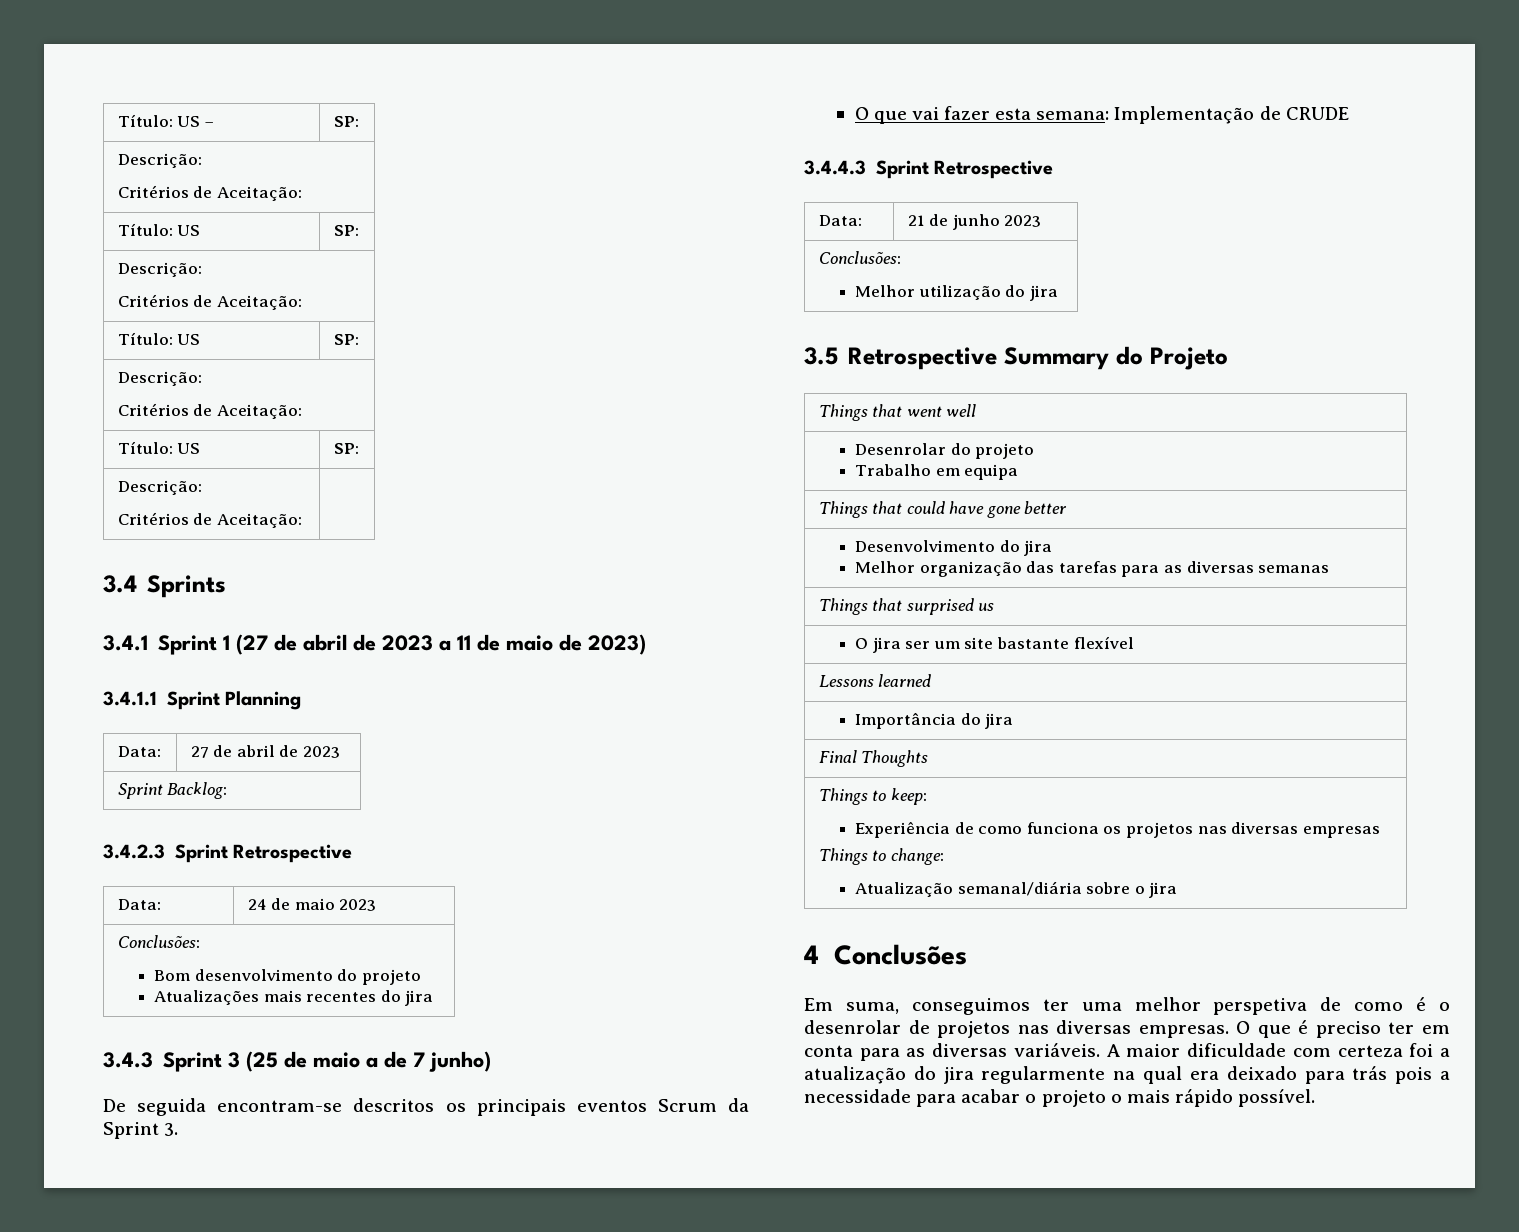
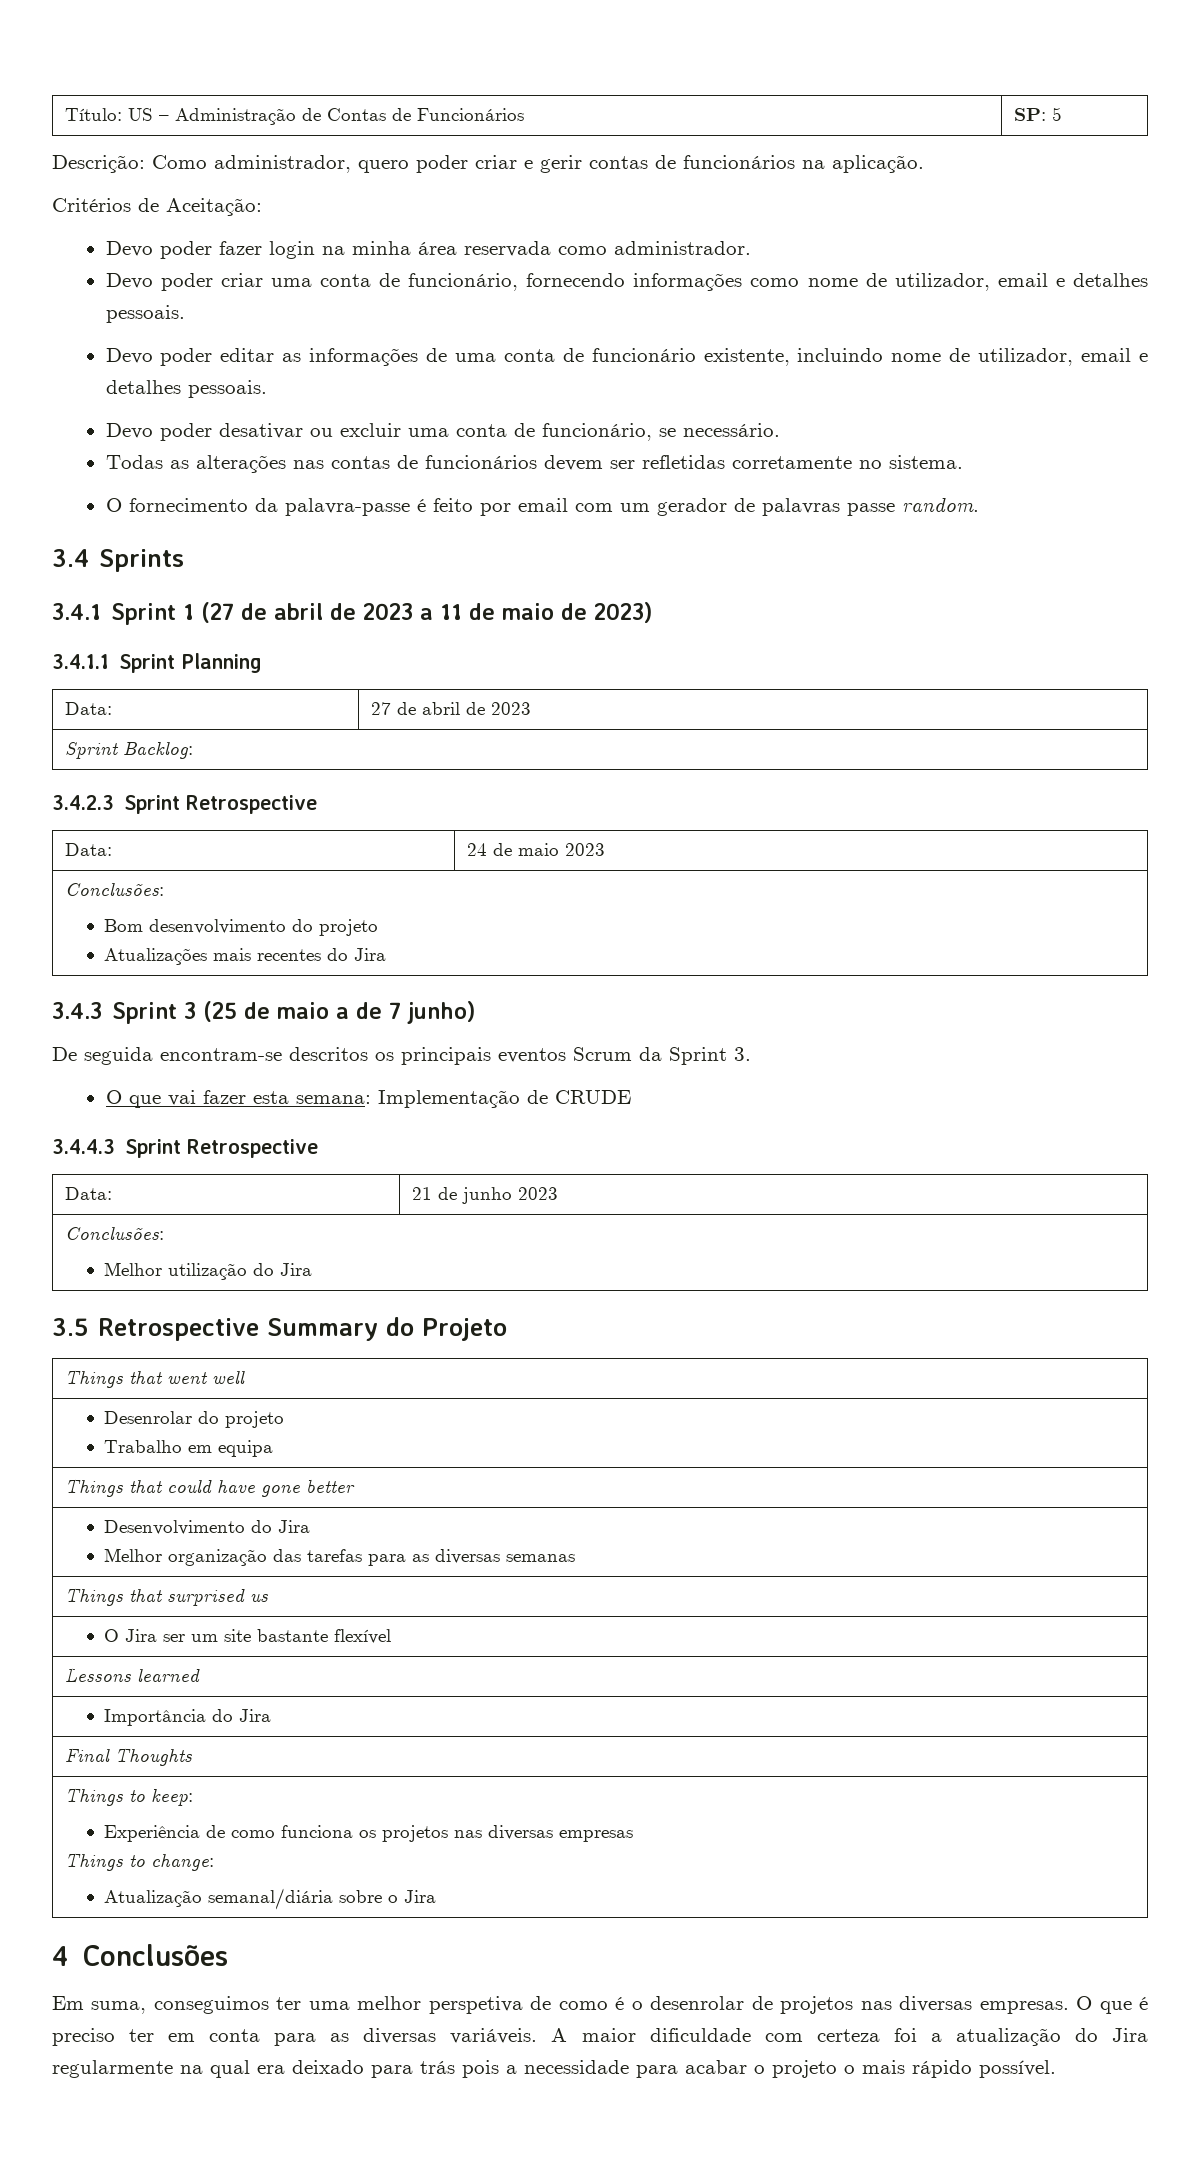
- Título: US – | SP:
- Descrição:
+ Título: US – Administração de Contas de Funcionários | SP: 5
+ Descrição: Como administrador, quero poder criar e gerir contas de funcionários na aplicação.
  Critérios de Aceitação:
- Título: US | SP:
- Descrição:
- Critérios de Aceitação:
- Título: US | SP:
- Descrição:
- Critérios de Aceitação:
- Título: US | SP:
- Descrição:
- Critérios de Aceitação: |
+ Devo poder fazer login na minha área reservada como administrador.
+ Devo poder criar uma conta de funcionário, fornecendo informações como nome de utilizador, email e detalhes pessoais.
+ Devo poder editar as informações de uma conta de funcionário existente, incluindo nome de utilizador, email e detalhes pessoais.
+ Devo poder desativar ou excluir uma conta de funcionário, se necessário.
+ Todas as alterações nas contas de funcionários devem ser refletidas corretamente no sistema.
+ O fornecimento da palavra-passe é feito por email com um gerador de palavras passe random.
  Data: | 24 de maio 2023
  Conclusões:
  Bom desenvolvimento do projeto
- Atualizações mais recentes do jira
+ Atualizações mais recentes do Jira
  Data: | 21 de junho 2023
  Conclusões:
- Melhor utilização do jira
+ Melhor utilização do Jira
- Desenvolvimento do jira
+ Desenvolvimento do Jira
- O jira ser um site bastante flexível
+ O Jira ser um site bastante flexível
- Importância do jira
+ Importância do Jira
  Things to keep:
  Experiência de como funciona os projetos nas diversas empresas
  Things to change:
- Atualização semanal/diária sobre o jira
+ Atualização semanal/diária sobre o Jira
- A maior dificuldade com certeza foi a atualização do jira regularmente na qual era deixado para trás pois a necessidade para acabar o projeto o mais rápido possível.
+ A maior dificuldade com certeza foi a atualização do Jira regularmente na qual era deixado para trás pois a necessidade para acabar o projeto o mais rápido possível.

